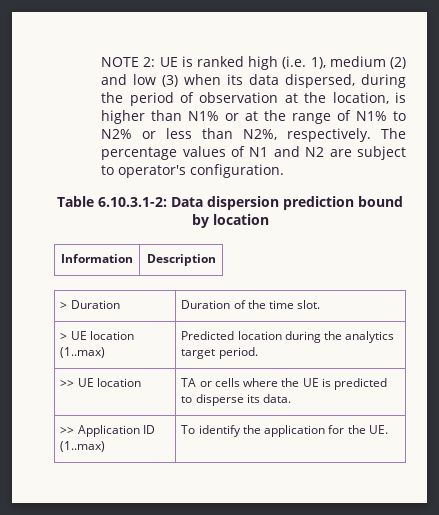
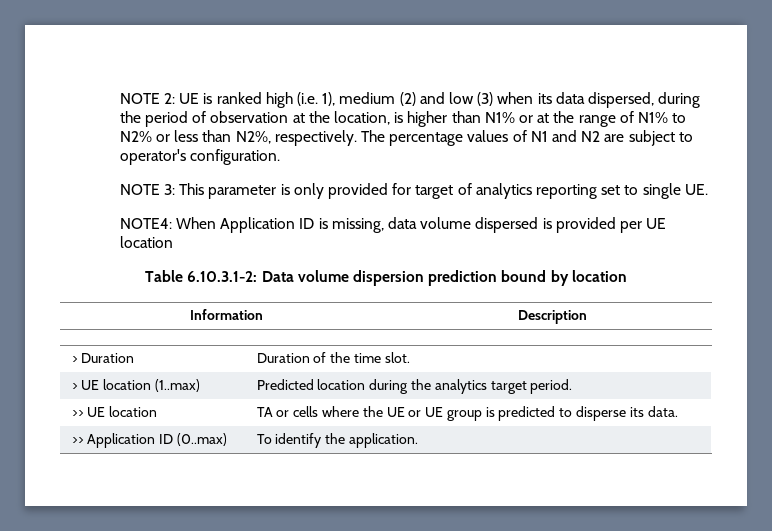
+ NOTE 3: This parameter is only provided for target of analytics reporting set to single UE.
+ NOTE4: When Application ID is missing, data volume dispersed is provided per UE location
- Table 6.10.3.1-2: Data dispersion prediction bound by location
+ Table 6.10.3.1-2: Data volume dispersion prediction bound by location
- >> UE location | TA or cells where the UE is predicted to disperse its data.
+ >> UE location | TA or cells where the UE or UE group is predicted to disperse its data.
- >> Application ID (1..max) | To identify the application for the UE.
+ >> Application ID (0..max) | To identify the application.

